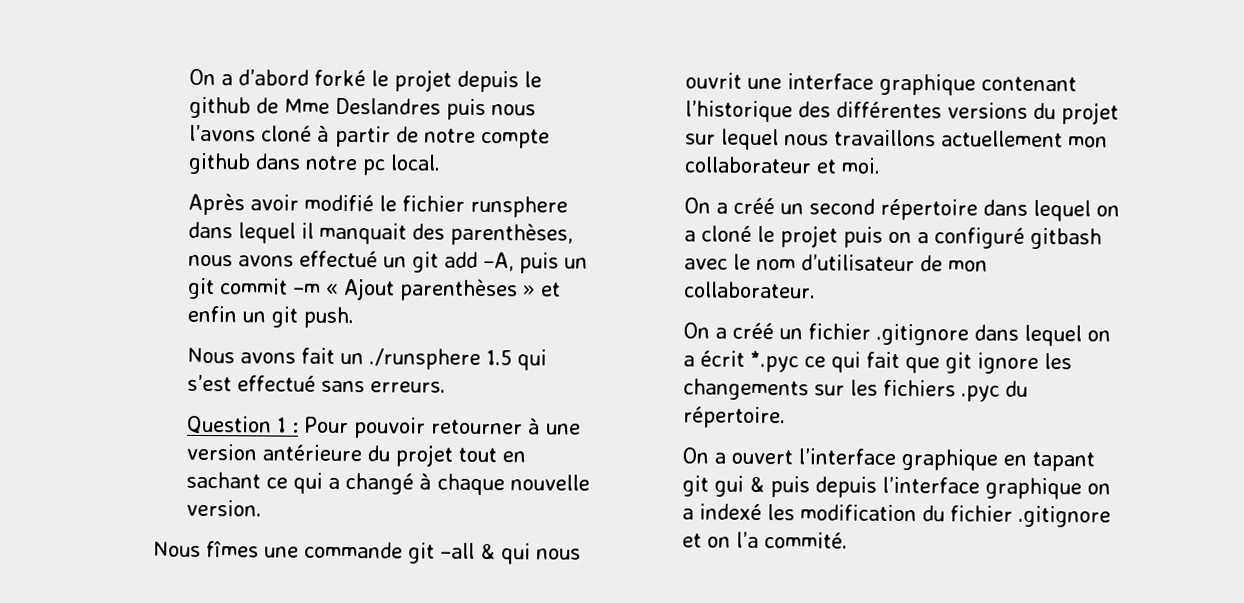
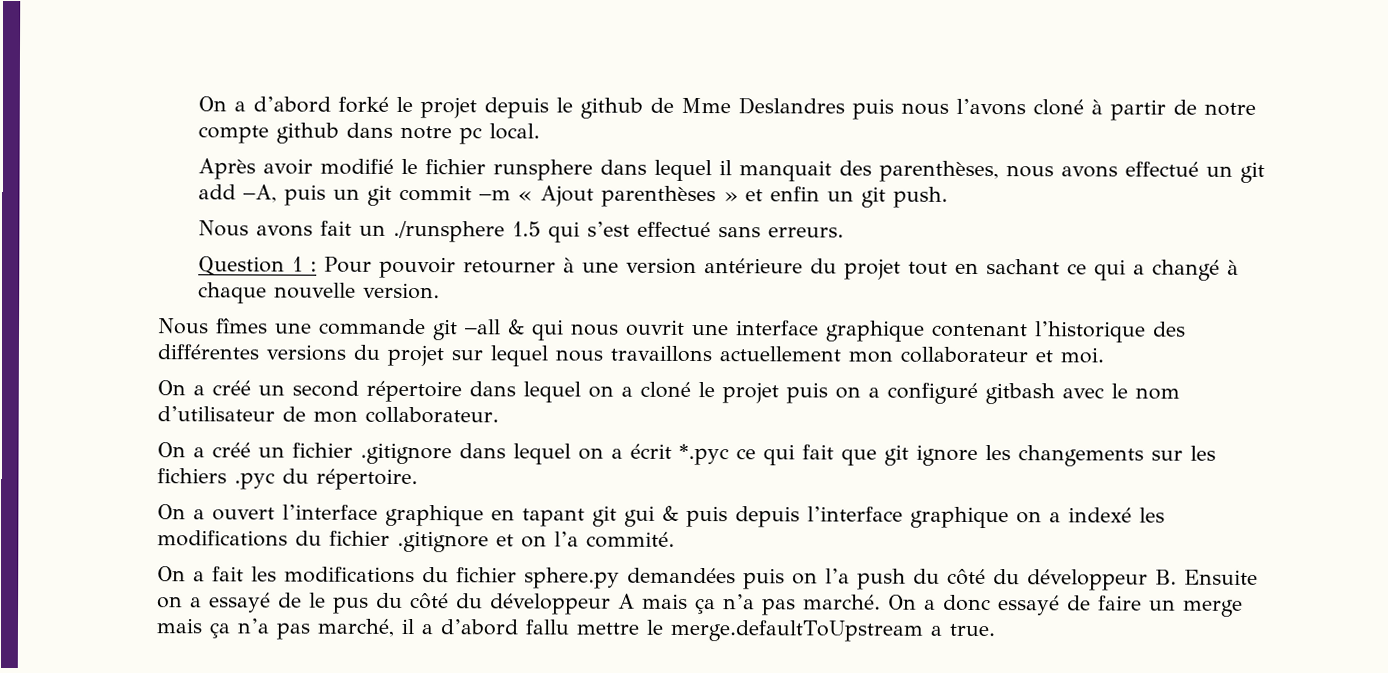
- On a ouvert l’interface graphique en tapant git gui & puis depuis l’interface graphique on a indexé les modification du fichier .gitignore et on l’a commité.
+ On a ouvert l’interface graphique en tapant git gui & puis depuis l’interface graphique on a indexé les modifications du fichier .gitignore et on l’a commité.
+ On a fait les modifications du fichier sphere.py demandées puis on l’a push du côté du développeur B. Ensuite on a essayé de le pus du côté du développeur A mais ça n’a pas marché. On a donc essayé de faire un merge mais ça n’a pas marché, il a d’abord fallu mettre le merge.defaultToUpstream a true.

